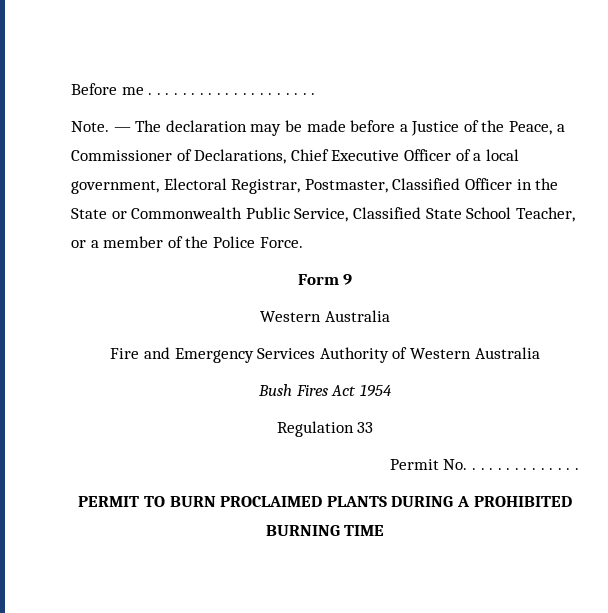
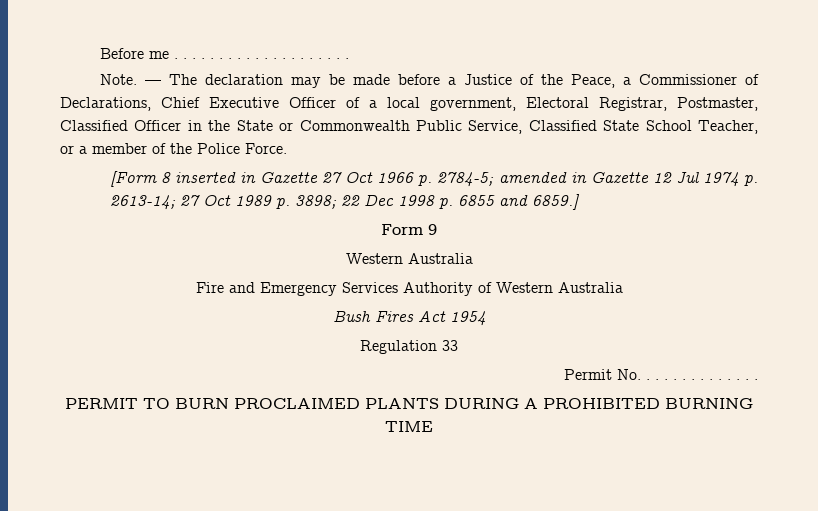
+ [Form 8 inserted in Gazette 27 Oct 1966 p. 2784-5; amended in Gazette 12 Jul 1974 p. 2613-14; 27 Oct 1989 p. 3898; 22 Dec 1998 p. 6855 and 6859.]

